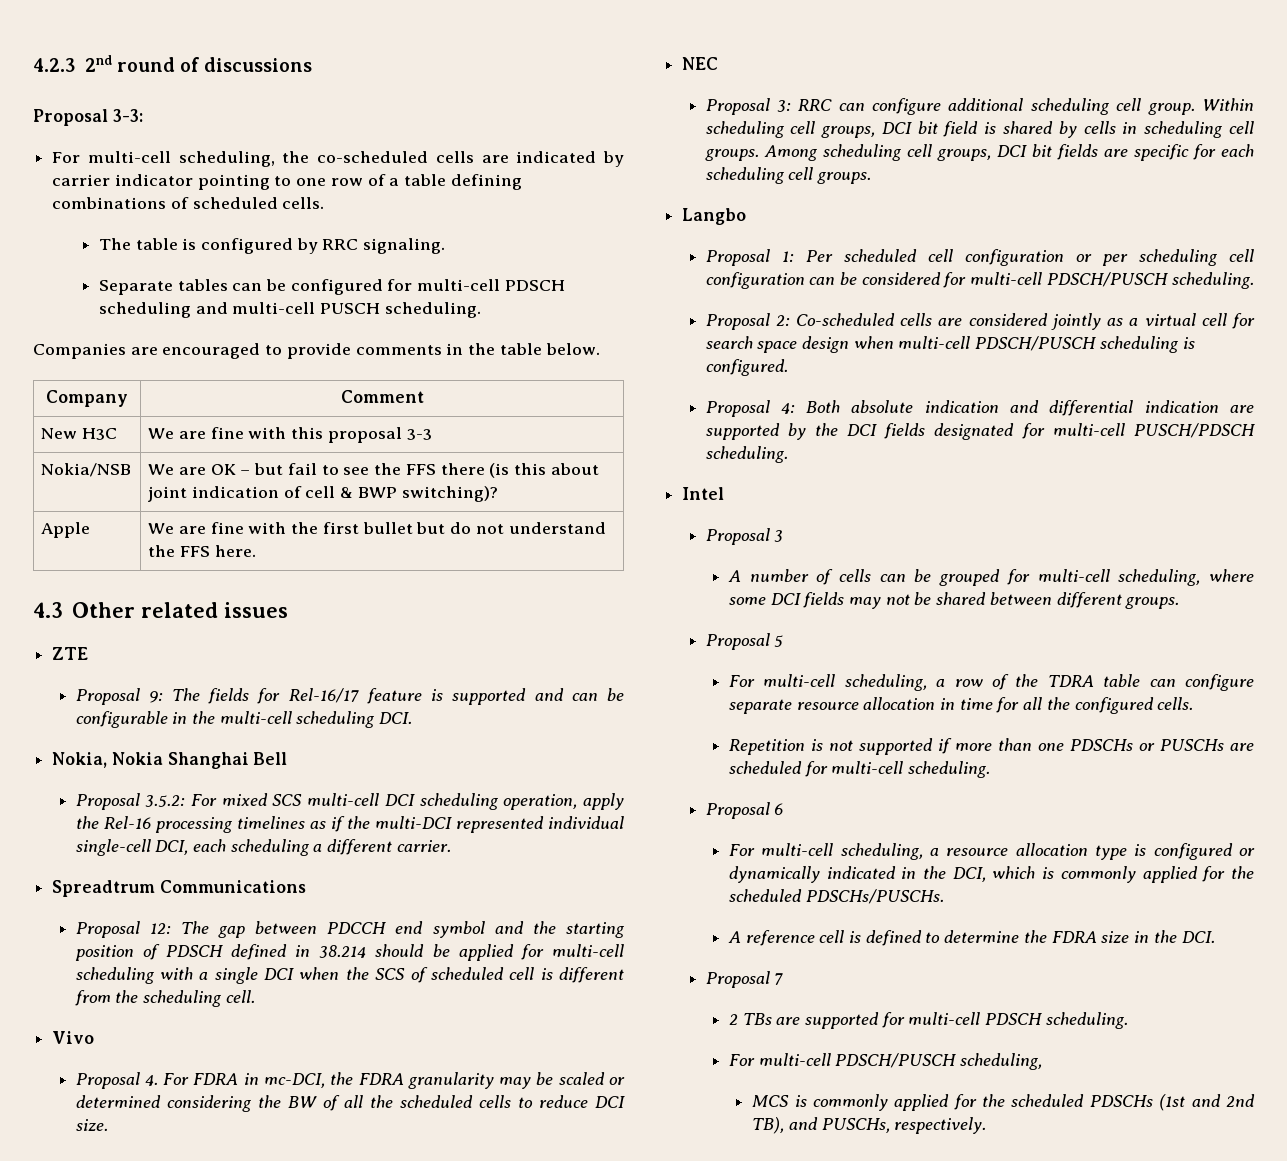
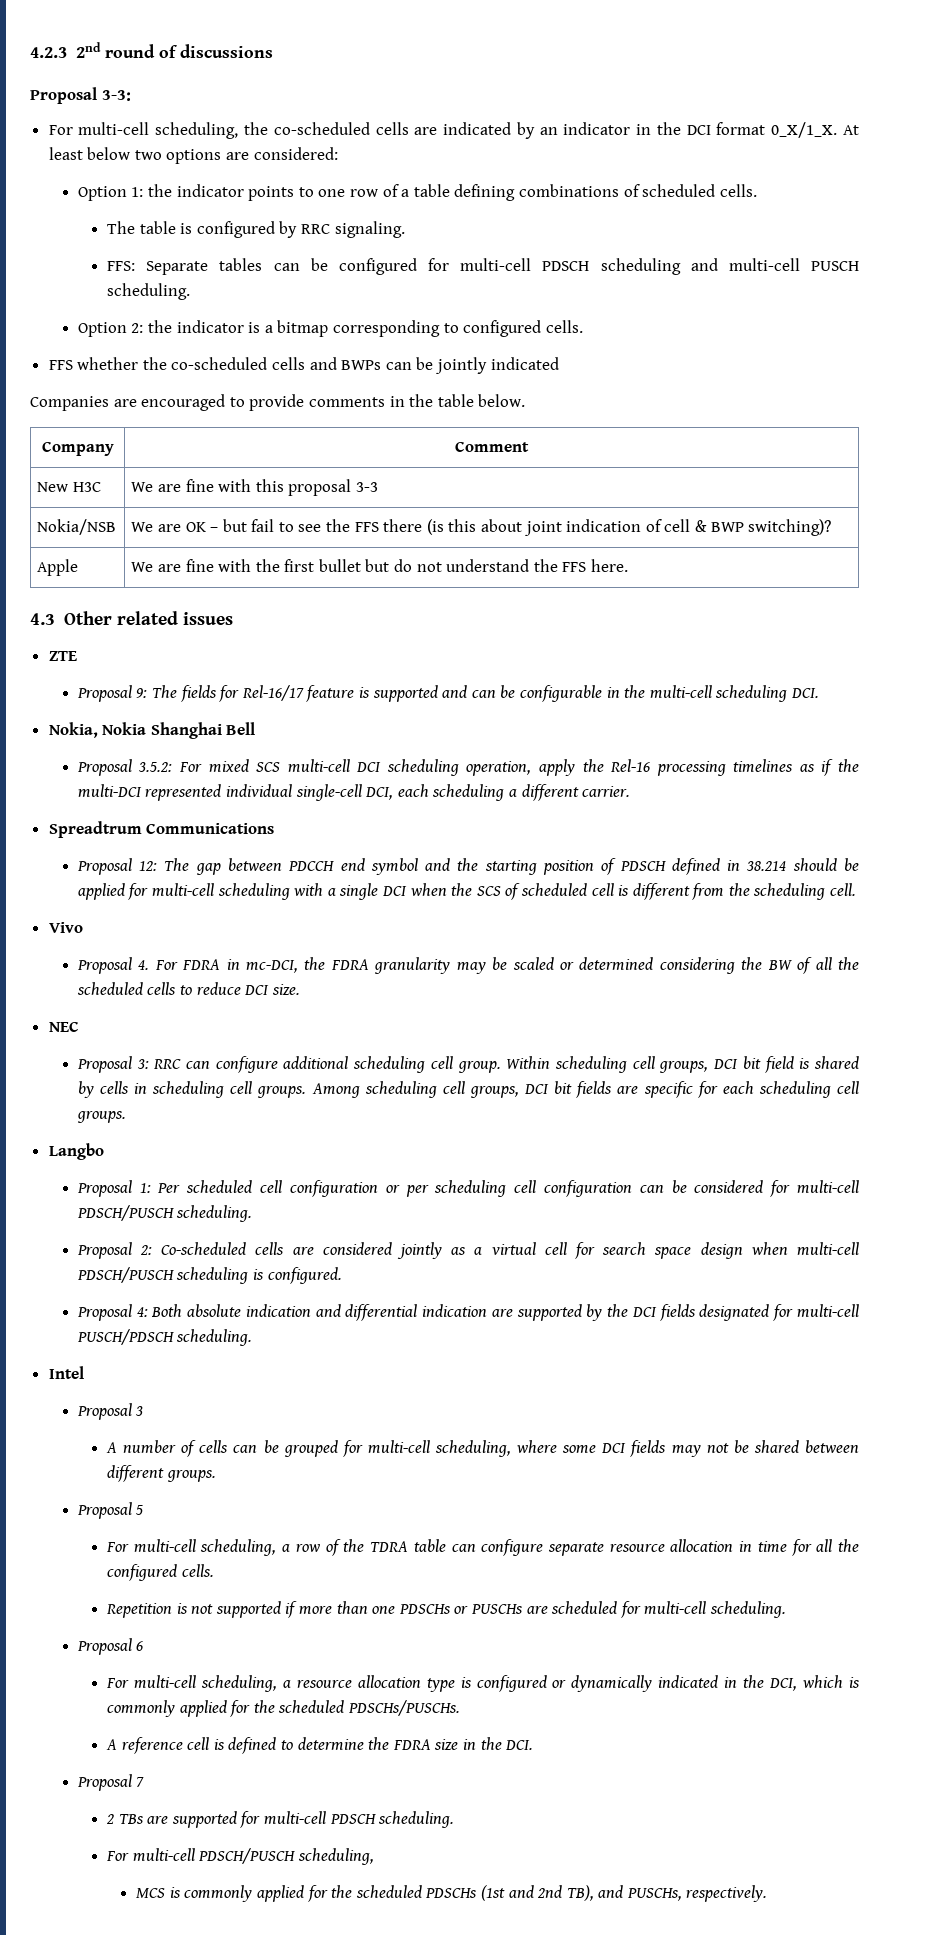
- For multi-cell scheduling, the co-scheduled cells are indicated by carrier indicator pointing to one row of a table defining combinations of scheduled cells.
+ For multi-cell scheduling, the co-scheduled cells are indicated by an indicator in the DCI format 0_X/1_X. At least below two options are considered:
+ Option 1: the indicator points to one row of a table defining combinations of scheduled cells.
- Separate tables can be configured for multi-cell PDSCH scheduling and multi-cell PUSCH scheduling.
+ FFS: Separate tables can be configured for multi-cell PDSCH scheduling and multi-cell PUSCH scheduling.
+ Option 2: the indicator is a bitmap corresponding to configured cells.
+ FFS whether the co-scheduled cells and BWPs can be jointly indicated

